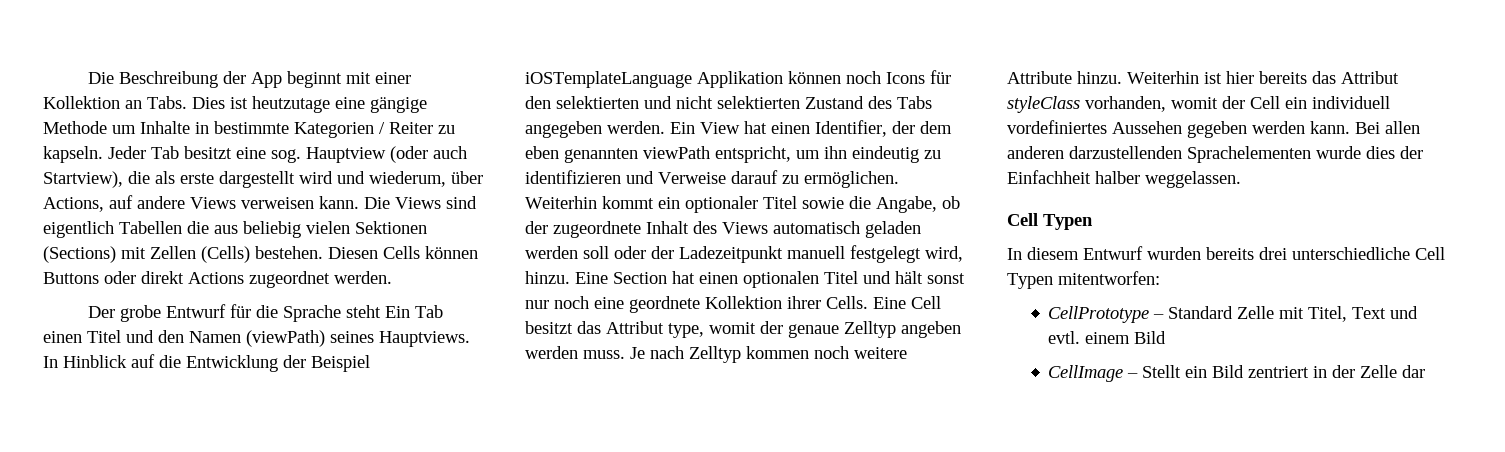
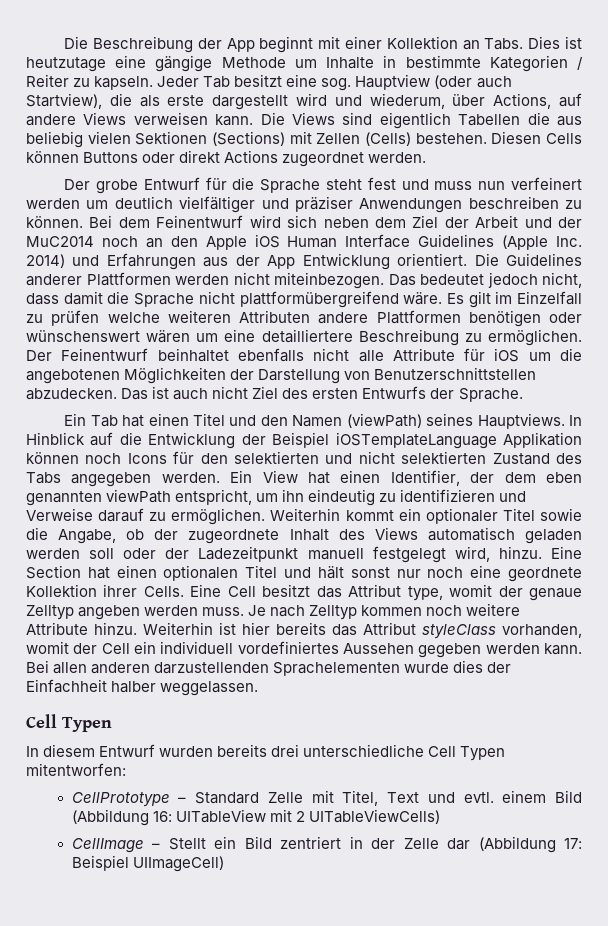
- Der grobe Entwurf für die Sprache steht Ein Tab einen Titel und den Namen (viewPath) seines Hauptviews.
+ Der grobe Entwurf für die Sprache steht fest und muss nun verfeinert werden um deutlich vielfältiger und präziser Anwendungen beschreiben zu können. Bei dem Feinentwurf wird sich neben dem Ziel der Arbeit und der MuC2014 noch an den Apple iOS Human Interface Guidelines (Apple Inc. 2014) und Erfahrungen aus der App Entwicklung orientiert. Die Guidelines anderer Plattformen werden nicht miteinbezogen. Das bedeutet jedoch nicht, dass damit die Sprache nicht plattformübergreifend wäre. Es gilt im Einzelfall zu prüfen welche weiteren Attributen andere Plattformen benötigen oder wünschenswert wären um eine detailliertere Beschreibung zu ermöglichen. Der Feinentwurf beinhaltet ebenfalls nicht alle Attribute für iOS um die angebotenen Möglichkeiten der Darstellung von Benutzerschnittstellen abzudecken. Das ist auch nicht Ziel des ersten Entwurfs der Sprache.
+ Ein Tab hat einen Titel und den Namen (viewPath) seines Hauptviews.
- CellPrototype – Standard Zelle mit Titel, Text und evtl. einem Bild
+ CellPrototype – Standard Zelle mit Titel, Text und evtl. einem Bild (Abbildung 16: UITableView mit 2 UITableViewCells)
- CellImage – Stellt ein Bild zentriert in der Zelle dar
+ CellImage – Stellt ein Bild zentriert in der Zelle dar (Abbildung 17: Beispiel UIImageCell)

